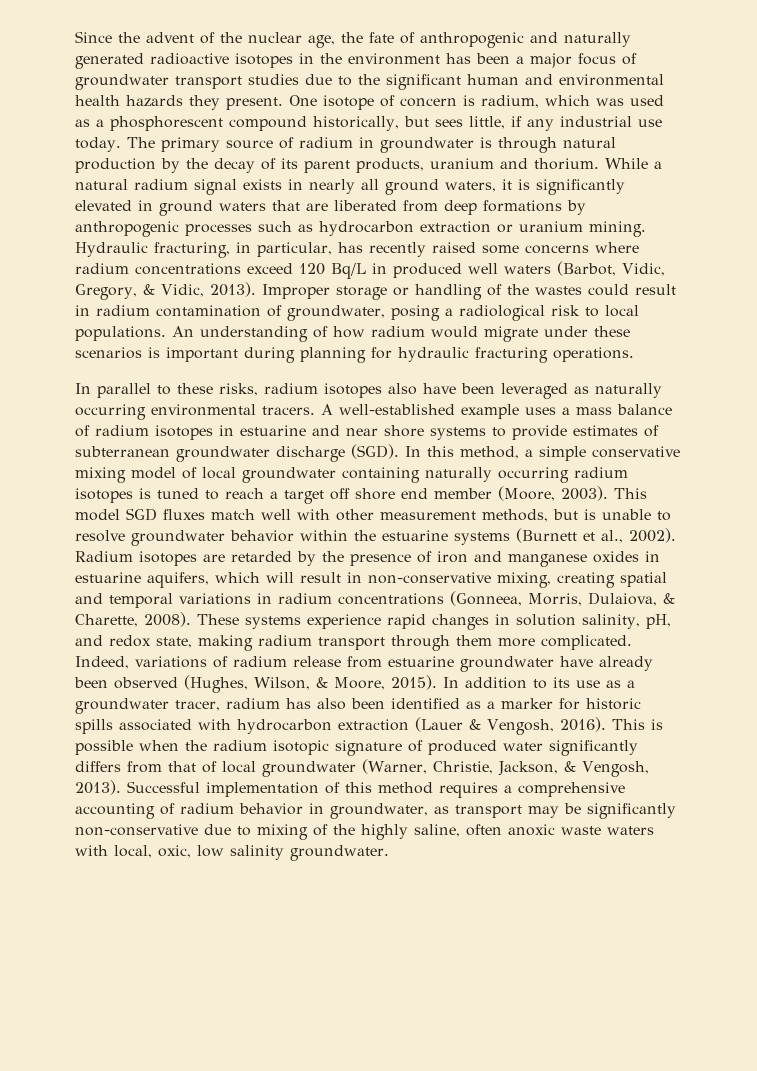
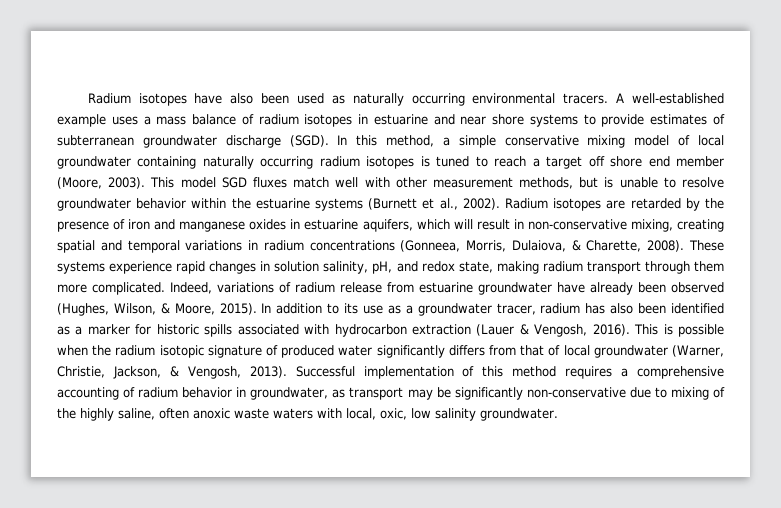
- Since the advent of the nuclear age, the fate of anthropogenic and naturally generated radioactive isotopes in the environment has been a major focus of groundwater transport studies due to the significant human and environmental health hazards they present. One isotope of concern is radium, which was used as a phosphorescent compound historically, but sees little, if any industrial use today. The primary source of radium in groundwater is through natural production by the decay of its parent products, uranium and thorium. While a natural radium signal exists in nearly all ground waters, it is significantly elevated in ground waters that are liberated from deep formations by anthropogenic processes such as hydrocarbon extraction or uranium mining. Hydraulic fracturing, in particular, has recently raised some concerns where radium concentrations exceed 120 Bq/L in produced well waters (Barbot, Vidic, Gregory, & Vidic, 2013). Improper storage or handling of the wastes could result in radium contamination of groundwater, posing a radiological risk to local populations. An understanding of how radium would migrate under these scenarios is important during planning for hydraulic fracturing operations.
- In parallel to these risks, radium isotopes also have been leveraged as naturally occurring environmental tracers.
+ Radium isotopes have also been used as naturally occurring environmental tracers.

